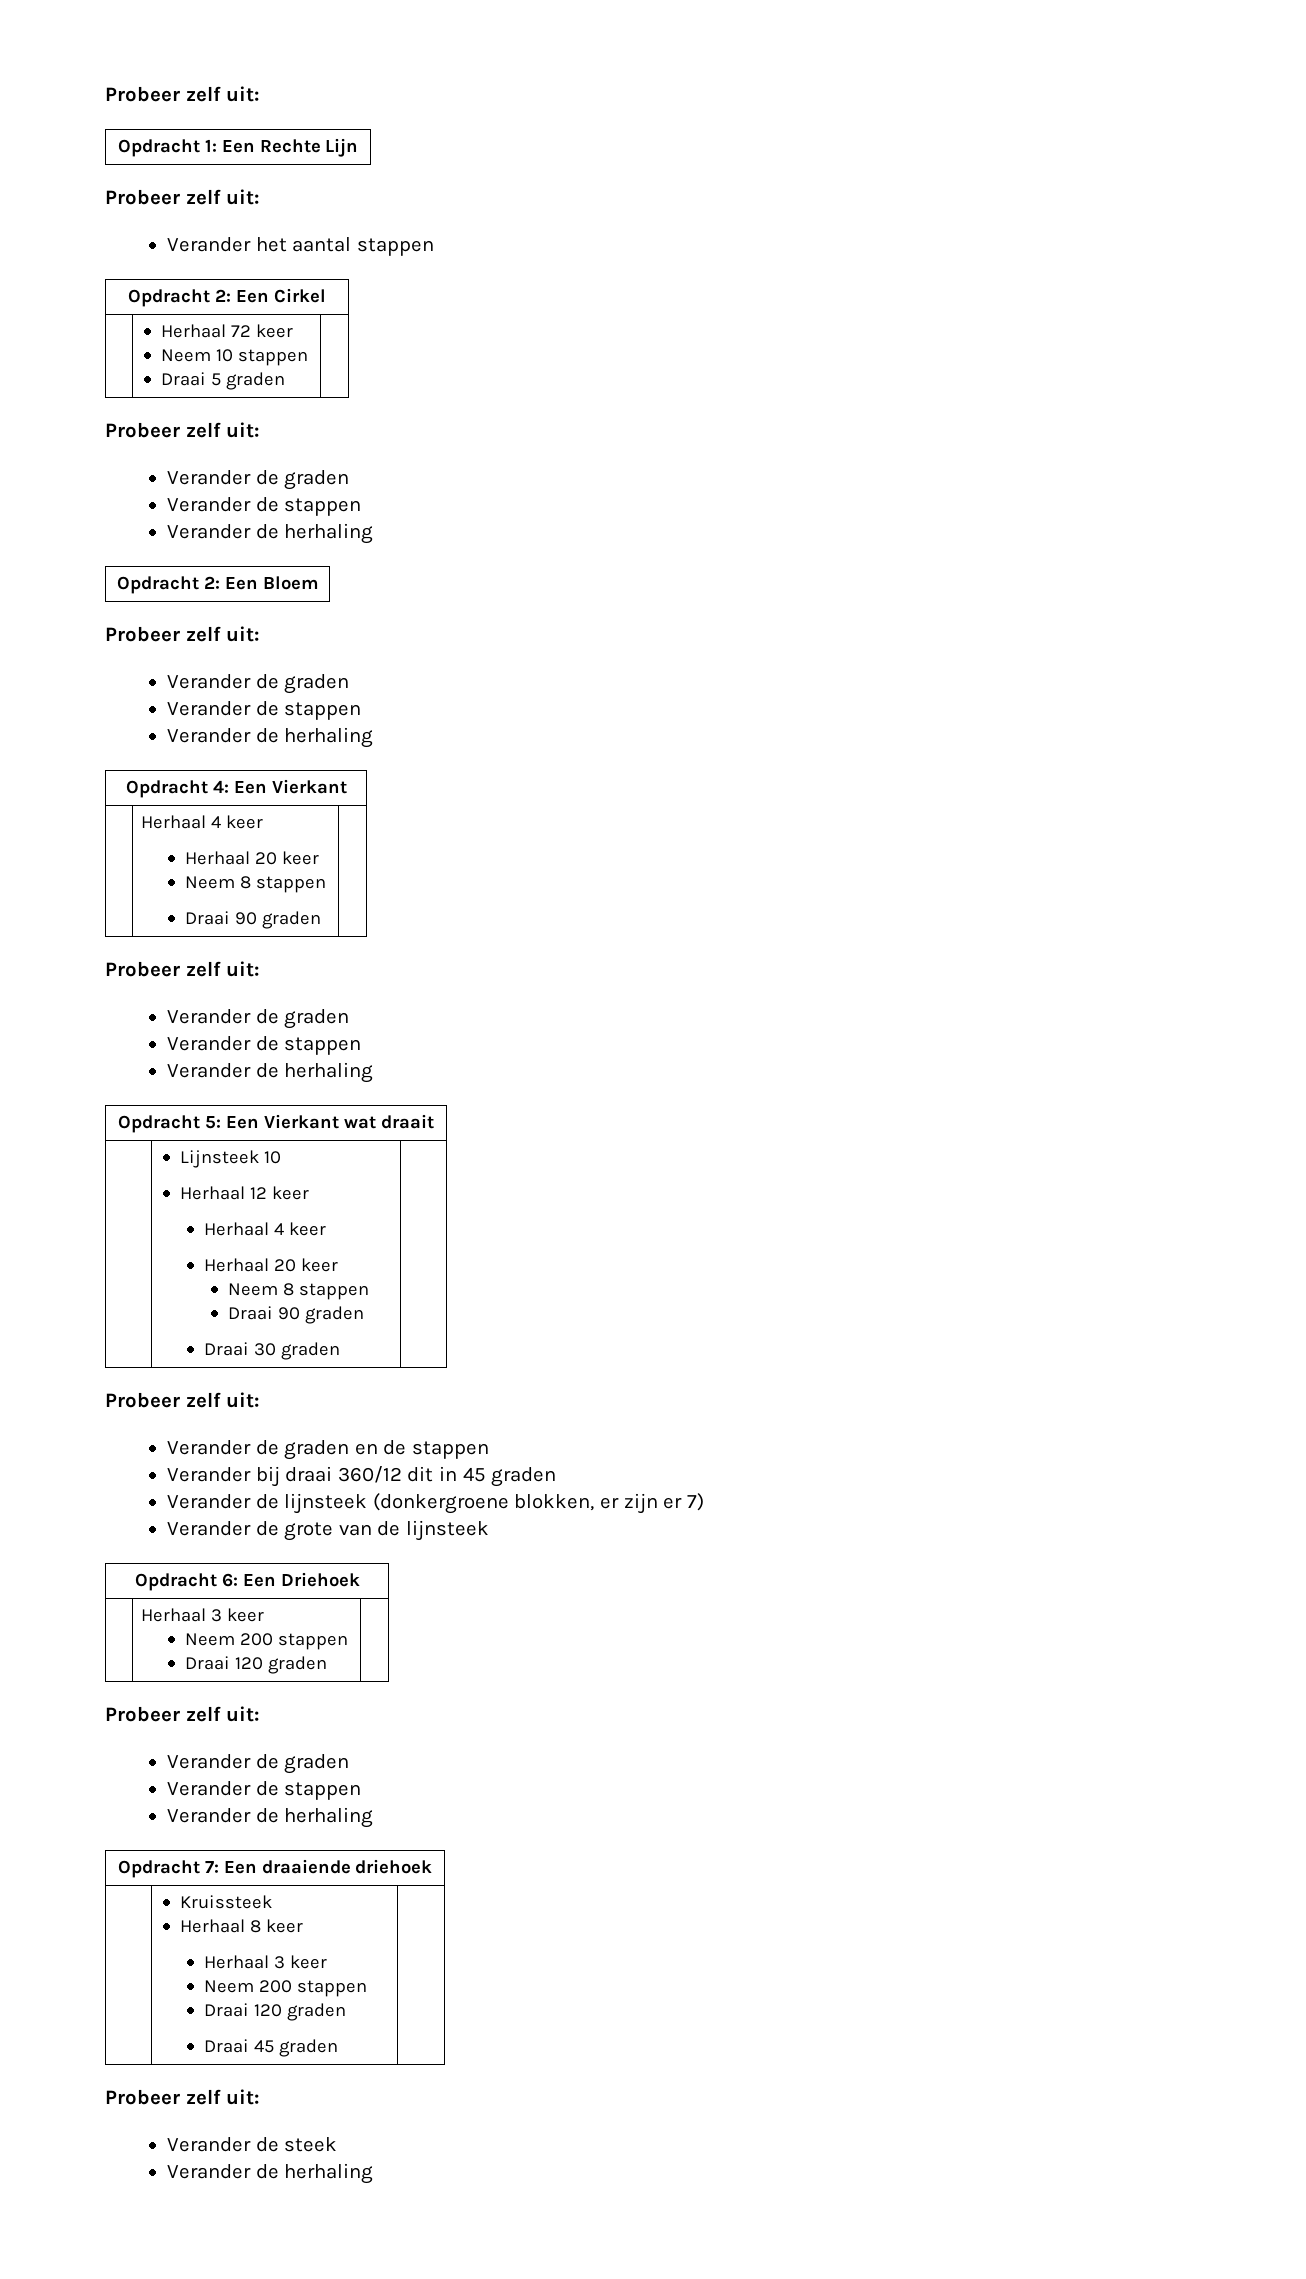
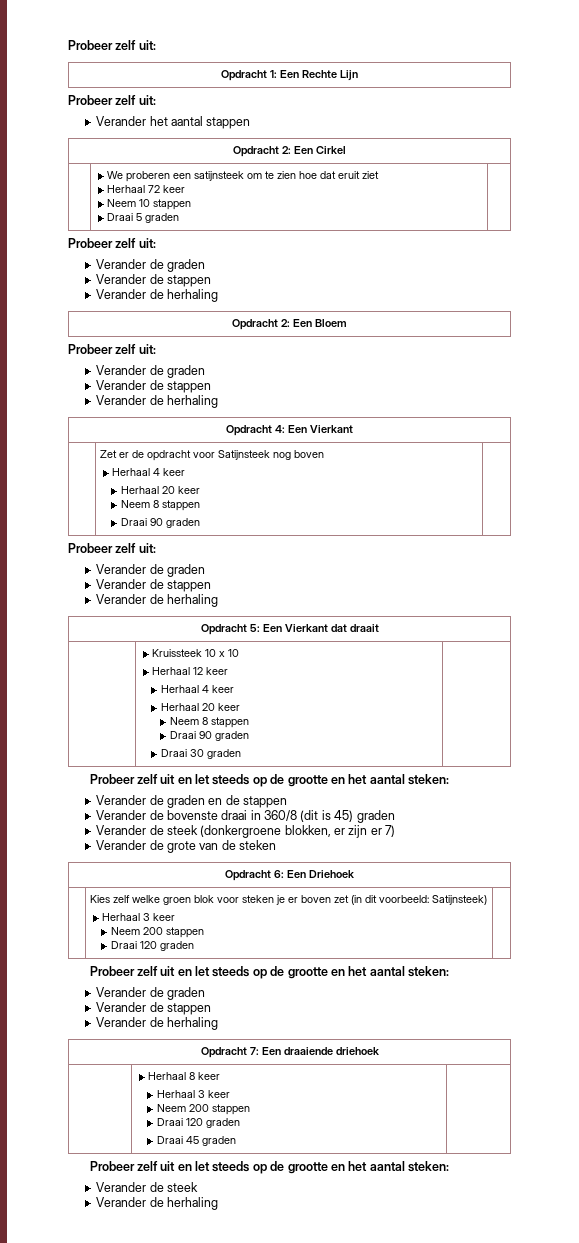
- | Herhaal 72 keer
+ | We proberen een satijnsteek om te zien hoe dat eruit ziet
+ Herhaal 72 keer
- | Herhaal 4 keer
+ | Zet er de opdracht voor Satijnsteek nog boven
+ Herhaal 4 keer
- Opdracht 5: Een Vierkant wat draait
+ Opdracht 5: Een Vierkant dat draait
- | Lijnsteek 10
+ | Kruissteek 10 x 10
  Herhaal 12 keer
  Herhaal 4 keer
  Herhaal 20 keer
  Neem 8 stappen
  Draai 90 graden
  Draai 30 graden |
- Probeer zelf uit:
+ Probeer zelf uit en let steeds op de grootte en het aantal steken:
- Verander bij draai 360/12 dit in 45 graden
- Verander de lijnsteek (donkergroene blokken, er zijn er 7)
+ Verander de bovenste draai in 360/8 (dit is 45) graden
+ Verander de steek (donkergroene blokken, er zijn er 7)
- Verander de grote van de lijnsteek
+ Verander de grote van de steken
- | Herhaal 3 keer
+ | Kies zelf welke groen blok voor steken je er boven zet (in dit voorbeeld: Satijnsteek)
+ Herhaal 3 keer
  Neem 200 stappen
  Draai 120 graden |
- Probeer zelf uit:
+ Probeer zelf uit en let steeds op de grootte en het aantal steken:
- | Kruissteek
- Herhaal 8 keer
+ | Herhaal 8 keer
  Herhaal 3 keer
  Neem 200 stappen
  Draai 120 graden
  Draai 45 graden |
- Probeer zelf uit:
+ Probeer zelf uit en let steeds op de grootte en het aantal steken:

